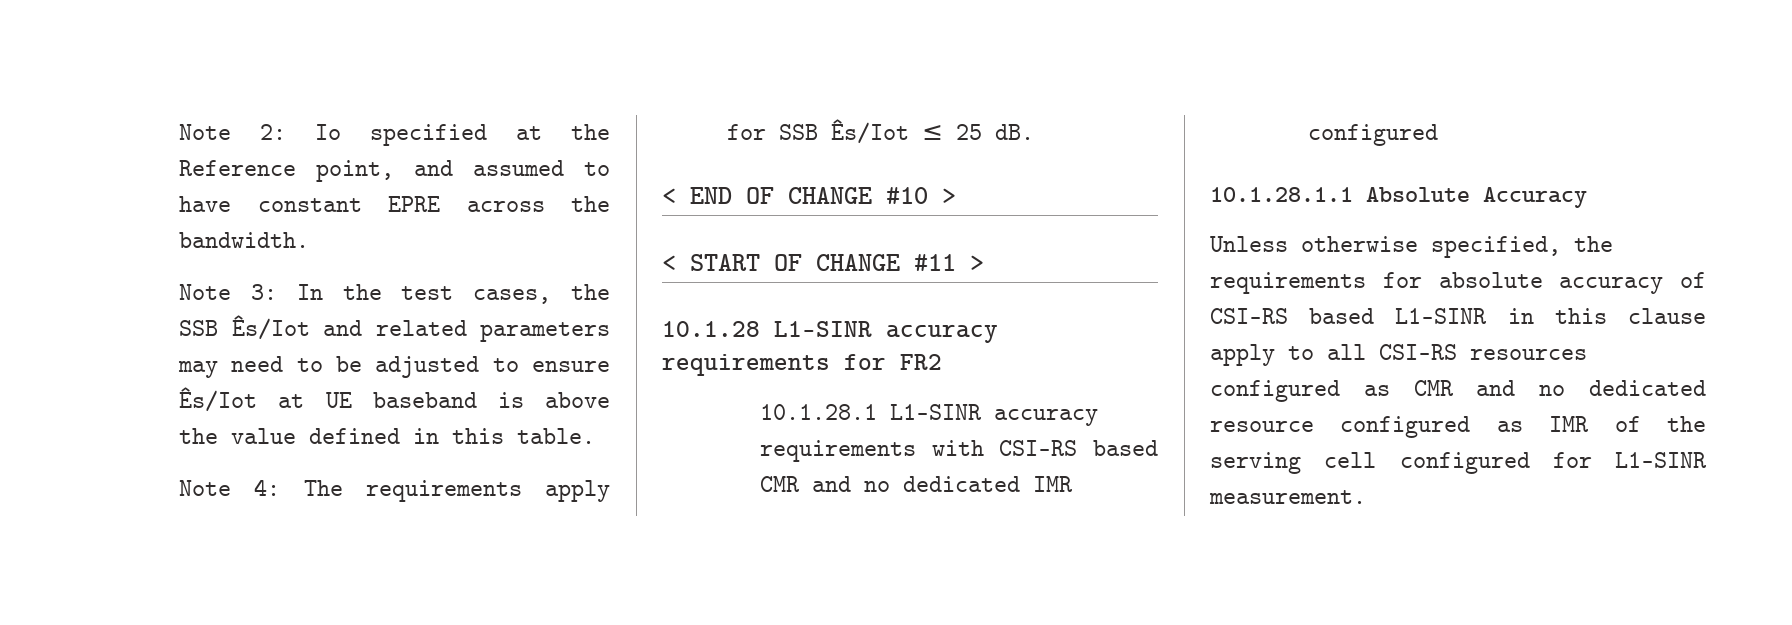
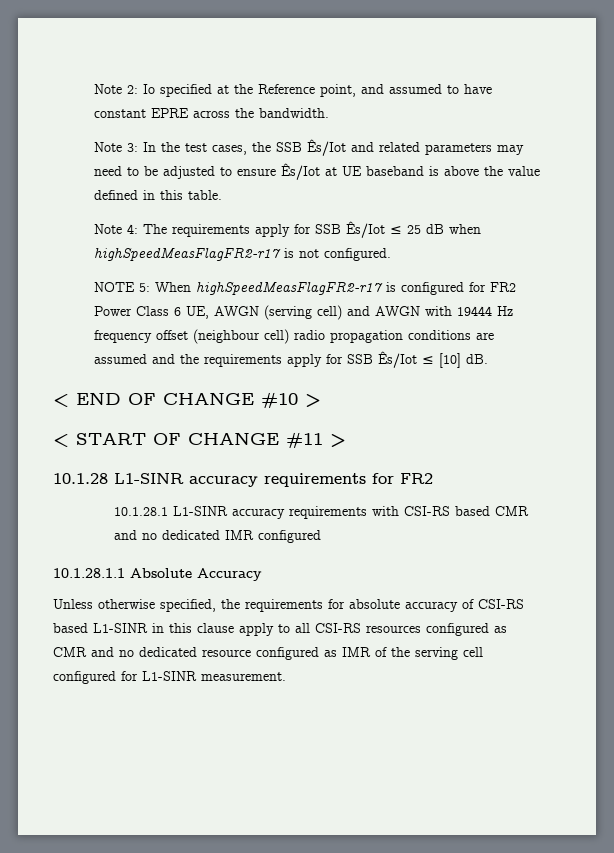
- Note 4: The requirements apply for SSB Ês/Iot ≤ 25 dB.
+ Note 4: The requirements apply for SSB Ês/Iot ≤ 25 dB when highSpeedMeasFlagFR2-r17 is not configured.
+ NOTE 5: When highSpeedMeasFlagFR2-r17 is configured for FR2 Power Class 6 UE, AWGN (serving cell) and AWGN with 19444 Hz frequency offset (neighbour cell) radio propagation conditions are assumed and the requirements apply for SSB Ês/Iot ≤ [10] dB.

